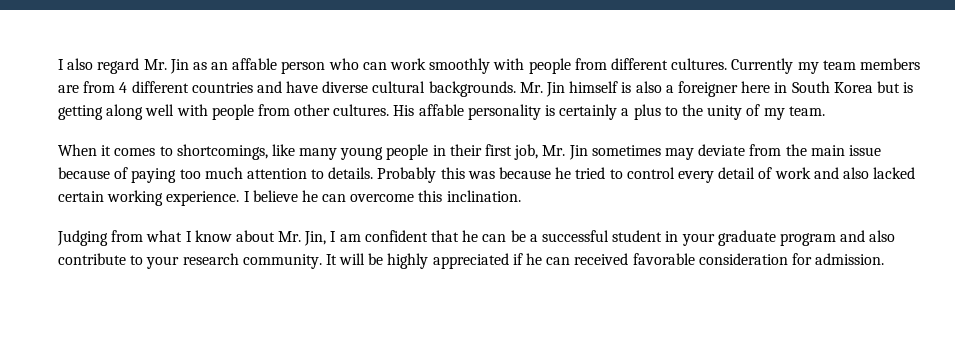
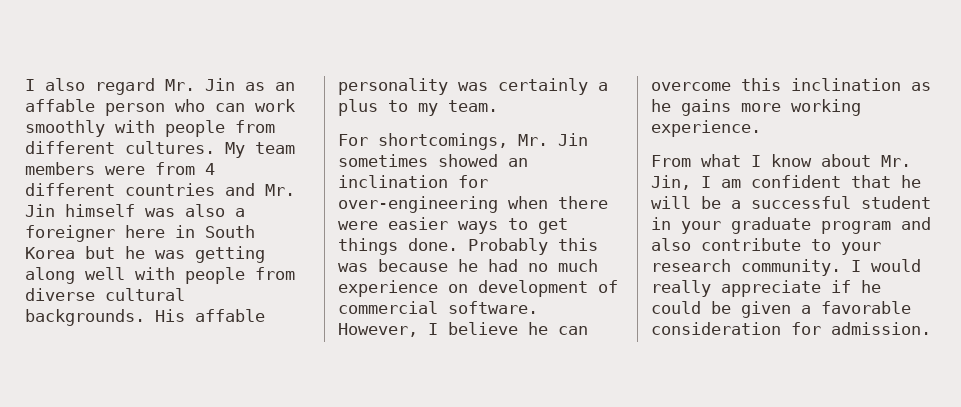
- Currently my team members are from 4 different countries and have diverse cultural backgrounds. Mr. Jin himself is also a foreigner here in South Korea but is getting along well with people from other cultures.
+ My team members were from 4 different countries and Mr. Jin himself was also a foreigner here in South Korea but he was getting along well with people from diverse cultural backgrounds.
- His affable personality is certainly a plus to the unity of my team.
+ His affable personality was certainly a plus to my team.
- When it comes to shortcomings, like many young people in their first job, Mr. Jin sometimes may deviate from the main issue because of paying too much attention to details.
+ For shortcomings, Mr. Jin sometimes showed an inclination for over-engineering when there were easier ways to get things done.
- Probably this was because he tried to control every detail of work and also lacked certain working experience. I believe he can overcome this inclination.
- Judging from what I know about Mr. Jin, I am confident that he can be a successful student in your graduate program and also contribute to your research community.
+ Probably this was because he had no much experience on development of commercial software. However, I believe he can overcome this inclination as he gains more working experience.
+ From what I know about Mr. Jin, I am confident that he will be a successful student in your graduate program and also contribute to your research community.
- It will be highly appreciated if he can received favorable consideration for admission.
+ I would really appreciate if he could be given a favorable consideration for admission.

